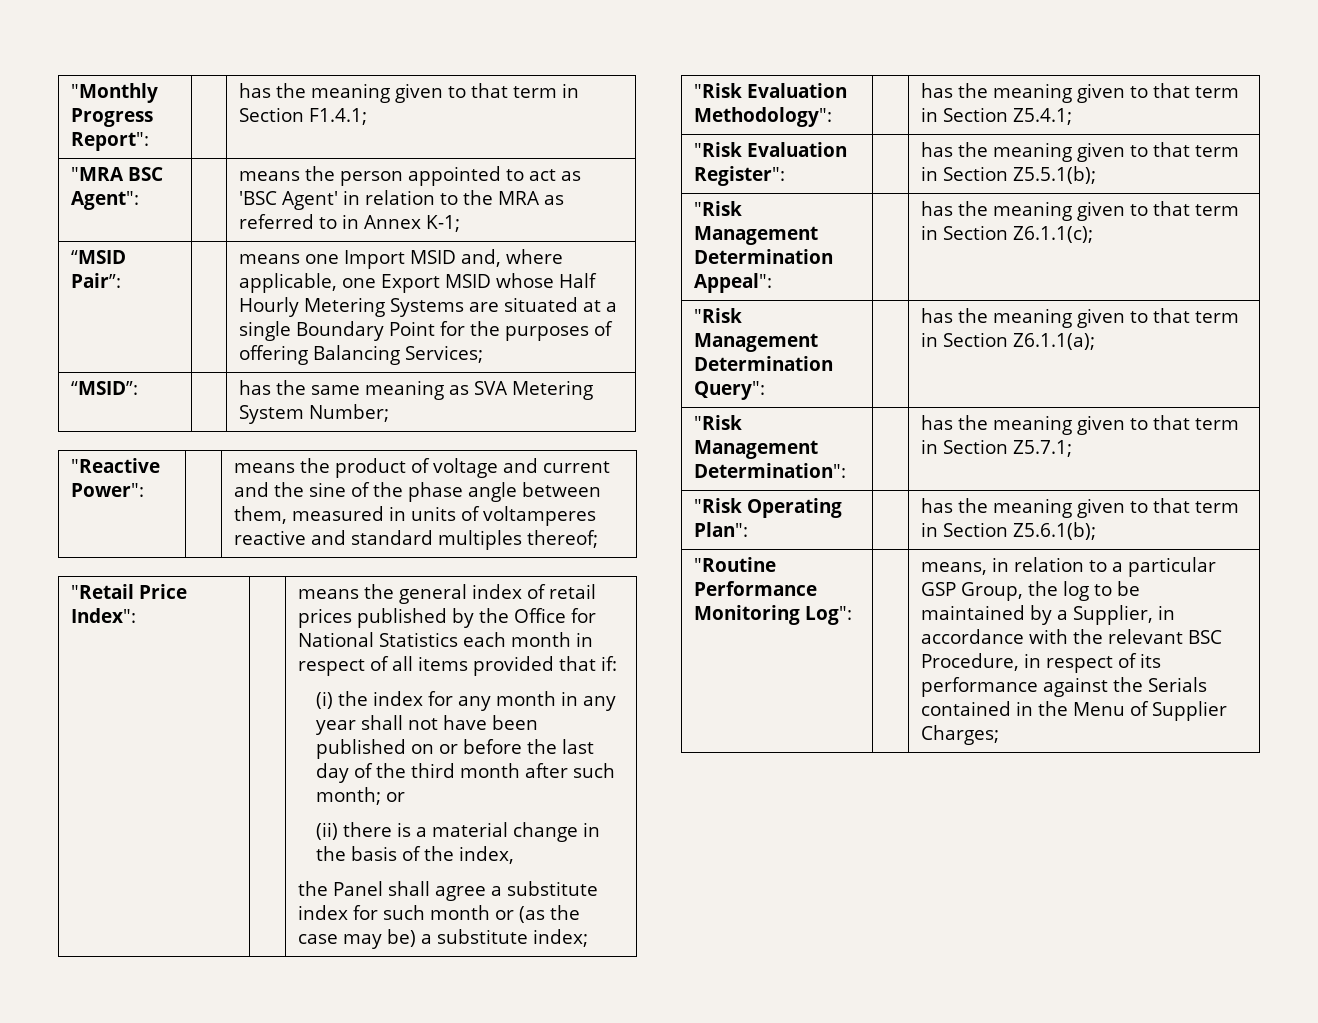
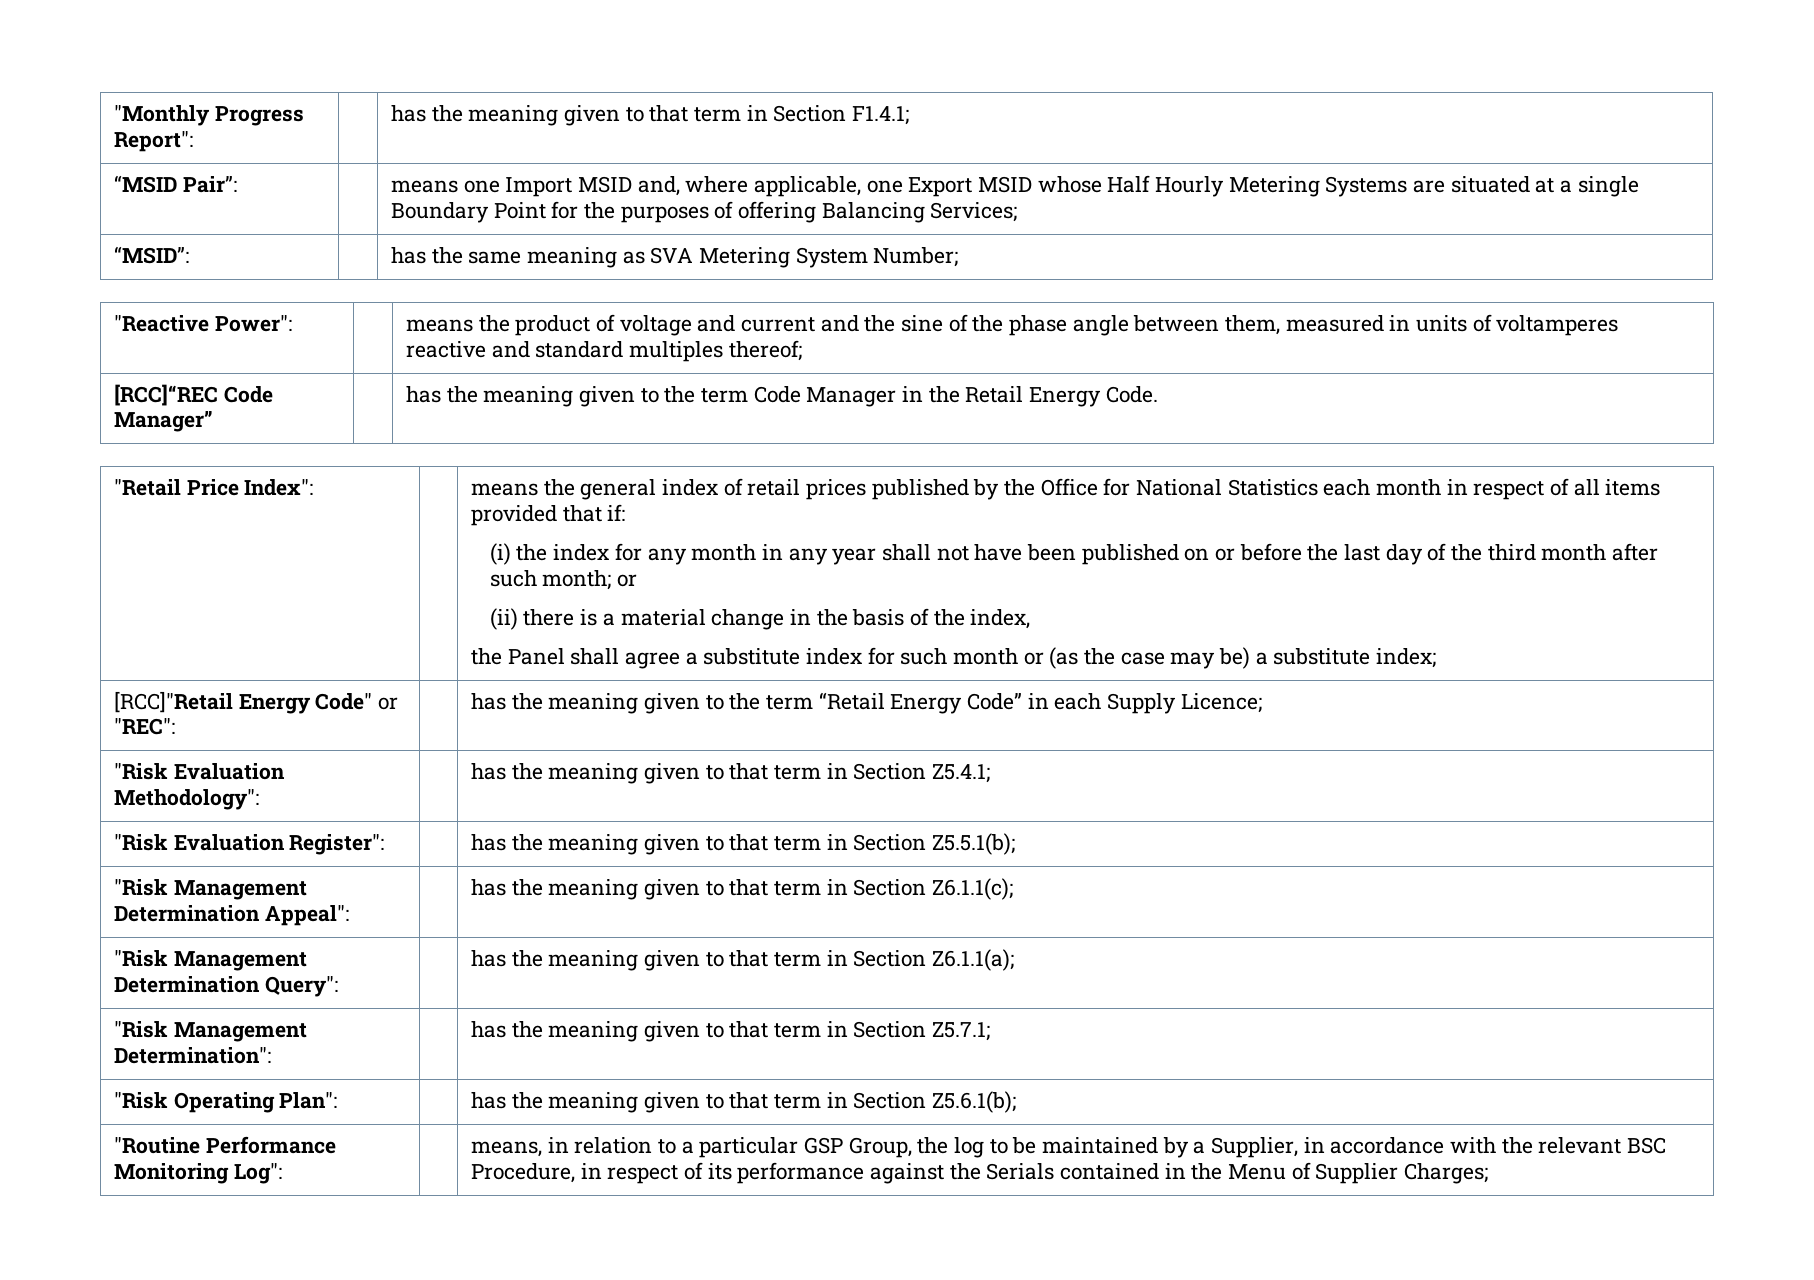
- "MRA BSC Agent": | | means the person appointed to act as 'BSC Agent' in relation to the MRA as referred to in Annex K-1;
+ [RCC]“REC Code Manager” | | has the meaning given to the term Code Manager in the Retail Energy Code.
+ [RCC]"Retail Energy Code" or "REC": | | has the meaning given to the term “Retail Energy Code” in each Supply Licence;

